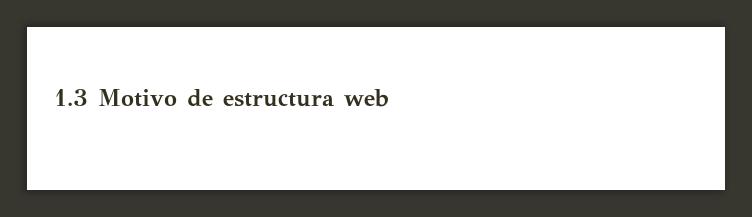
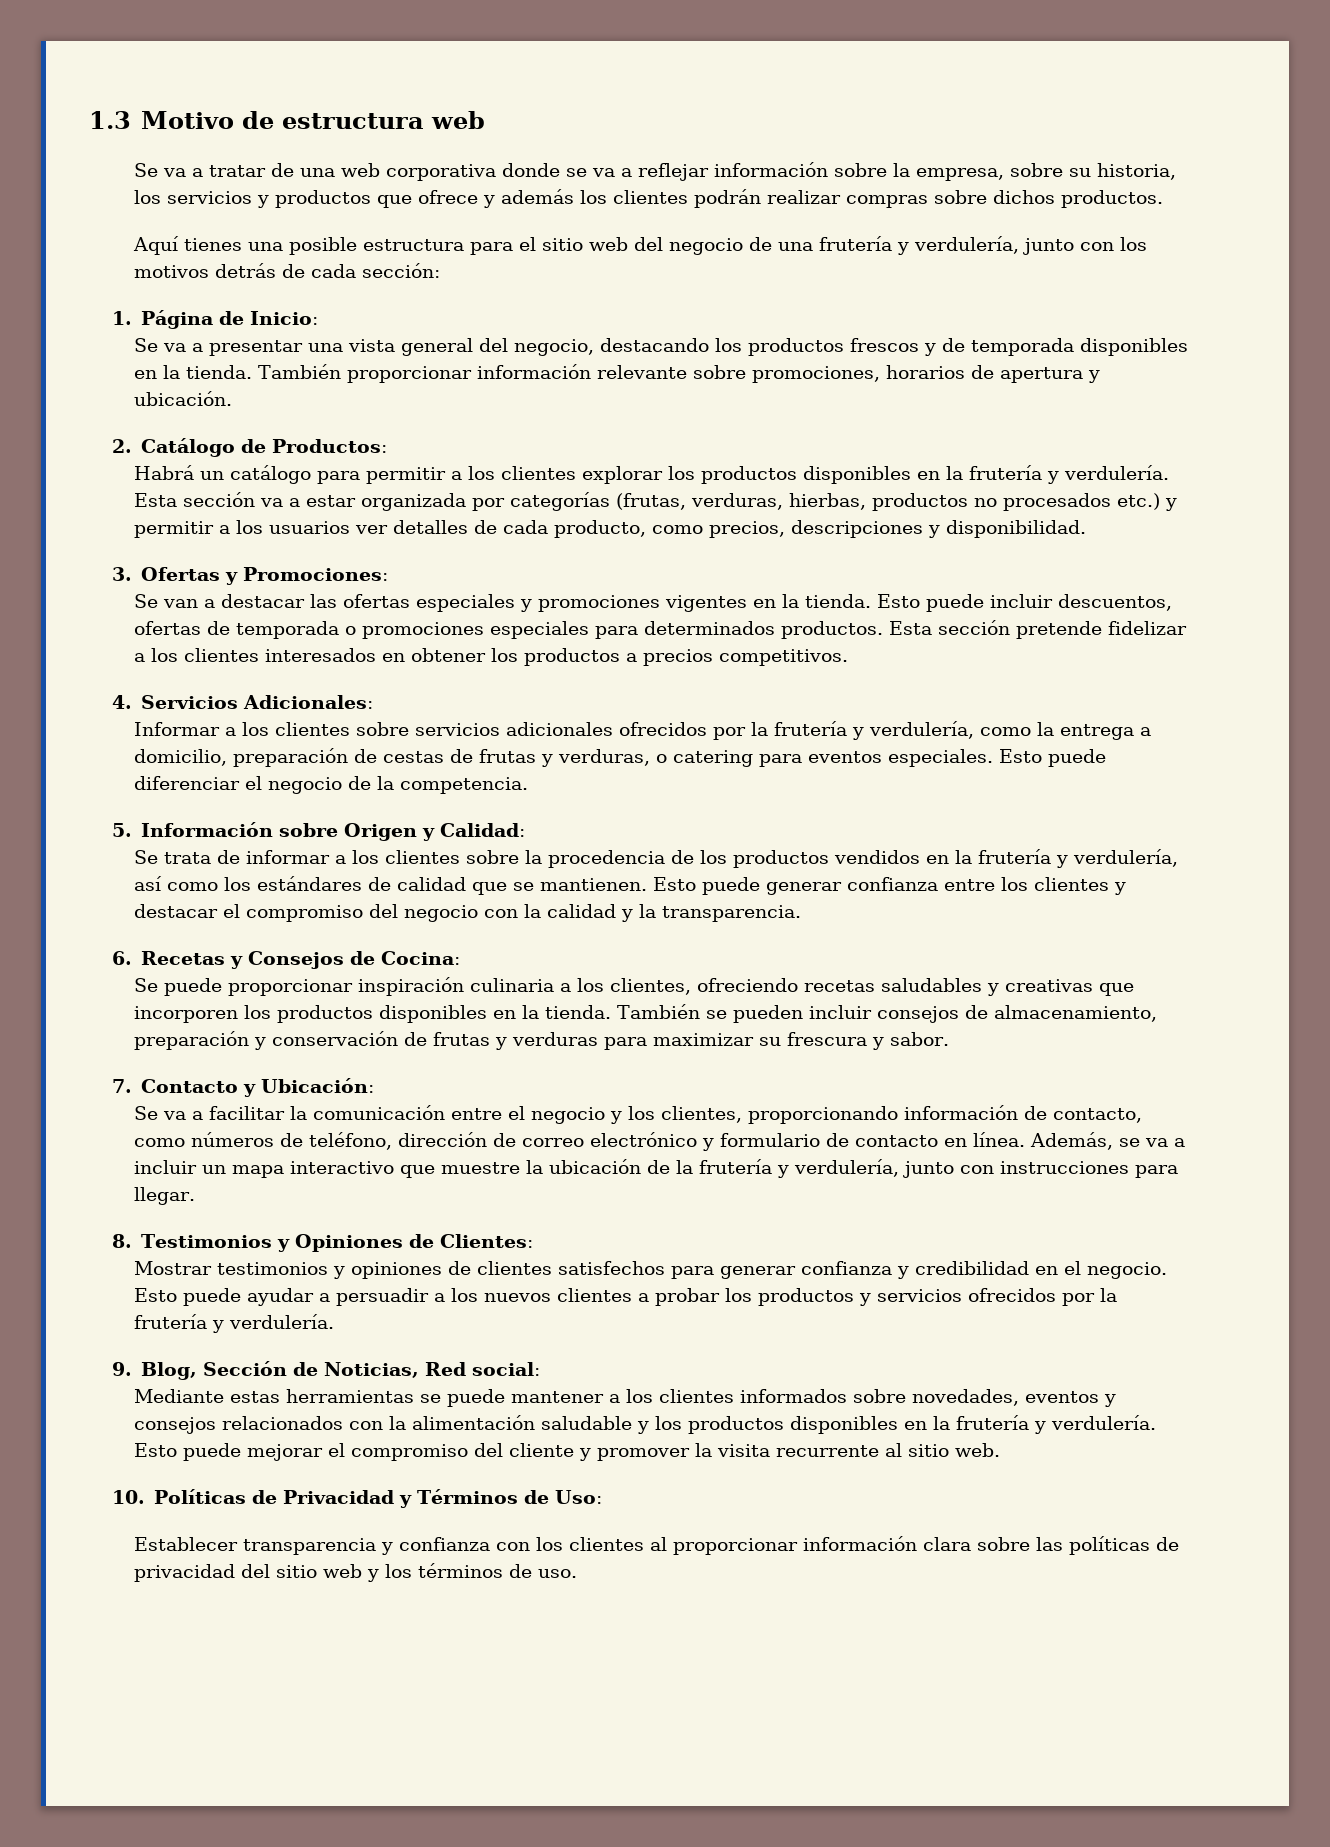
+ Se va a tratar de una web corporativa donde se va a reflejar información sobre la empresa, sobre su historia, los servicios y productos que ofrece y además los clientes podrán realizar compras sobre dichos productos.
+ Aquí tienes una posible estructura para el sitio web del negocio de una frutería y verdulería, junto con los motivos detrás de cada sección:
+ 1. Página de Inicio:
+ Se va a presentar una vista general del negocio, destacando los productos frescos y de temporada disponibles en la tienda. También proporcionar información relevante sobre promociones, horarios de apertura y ubicación.
+ 2. Catálogo de Productos:
+ Habrá un catálogo para permitir a los clientes explorar los productos disponibles en la frutería y verdulería. Esta sección va a estar organizada por categorías (frutas, verduras, hierbas, productos no procesados etc.) y permitir a los usuarios ver detalles de cada producto, como precios, descripciones y disponibilidad.
+ 3. Ofertas y Promociones:
+ Se van a destacar las ofertas especiales y promociones vigentes en la tienda. Esto puede incluir descuentos, ofertas de temporada o promociones especiales para determinados productos. Esta sección pretende fidelizar a los clientes interesados en obtener los productos a precios competitivos.
+ 4. Servicios Adicionales:
+ Informar a los clientes sobre servicios adicionales ofrecidos por la frutería y verdulería, como la entrega a domicilio, preparación de cestas de frutas y verduras, o catering para eventos especiales. Esto puede diferenciar el negocio de la competencia.
+ 5. Información sobre Origen y Calidad:
+ Se trata de informar a los clientes sobre la procedencia de los productos vendidos en la frutería y verdulería, así como los estándares de calidad que se mantienen. Esto puede generar confianza entre los clientes y destacar el compromiso del negocio con la calidad y la transparencia.
+ 6. Recetas y Consejos de Cocina:
+ Se puede proporcionar inspiración culinaria a los clientes, ofreciendo recetas saludables y creativas que incorporen los productos disponibles en la tienda. También se pueden incluir consejos de almacenamiento, preparación y conservación de frutas y verduras para maximizar su frescura y sabor.
+ 7. Contacto y Ubicación:
+ Se va a facilitar la comunicación entre el negocio y los clientes, proporcionando información de contacto, como números de teléfono, dirección de correo electrónico y formulario de contacto en línea. Además, se va a incluir un mapa interactivo que muestre la ubicación de la frutería y verdulería, junto con instrucciones para llegar.
+ 8. Testimonios y Opiniones de Clientes:
+ Mostrar testimonios y opiniones de clientes satisfechos para generar confianza y credibilidad en el negocio. Esto puede ayudar a persuadir a los nuevos clientes a probar los productos y servicios ofrecidos por la frutería y verdulería.
+ 9. Blog, Sección de Noticias, Red social:
+ Mediante estas herramientas se puede mantener a los clientes informados sobre novedades, eventos y consejos relacionados con la alimentación saludable y los productos disponibles en la frutería y verdulería. Esto puede mejorar el compromiso del cliente y promover la visita recurrente al sitio web.
+ 10. Políticas de Privacidad y Términos de Uso:
+ Establecer transparencia y confianza con los clientes al proporcionar información clara sobre las políticas de privacidad del sitio web y los términos de uso.

